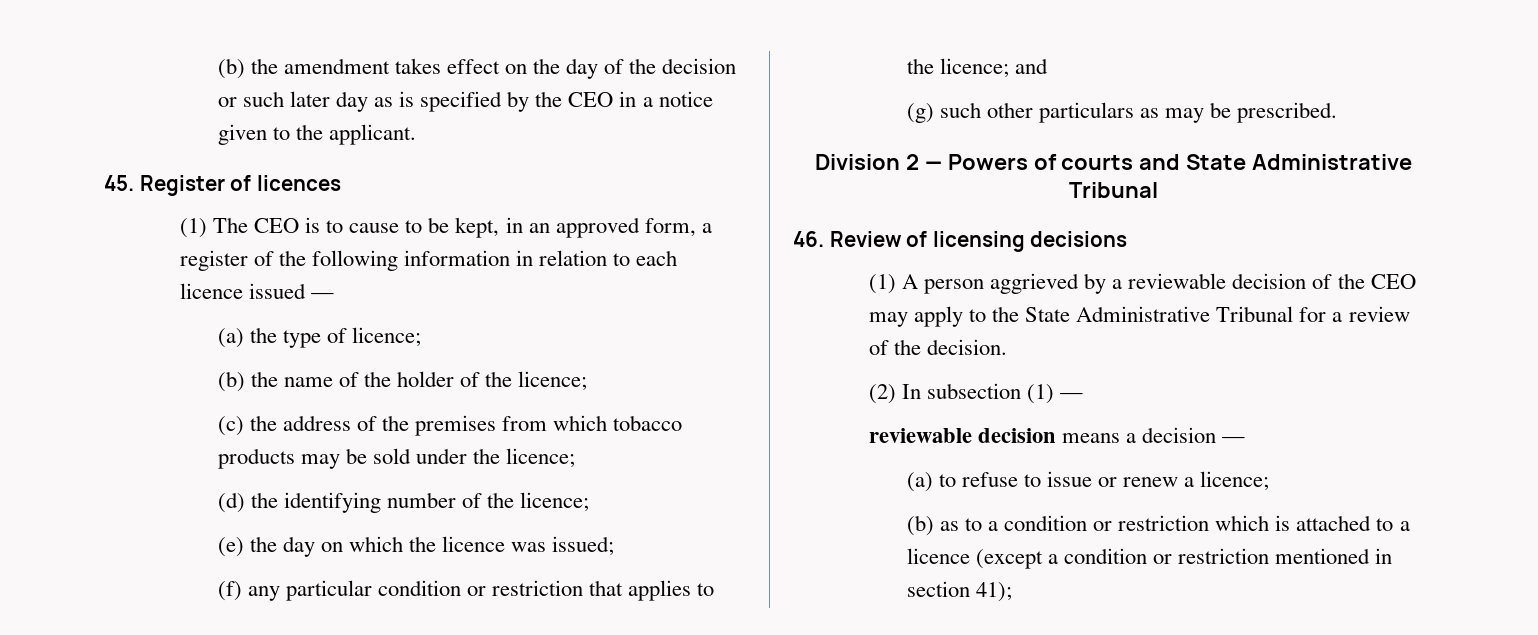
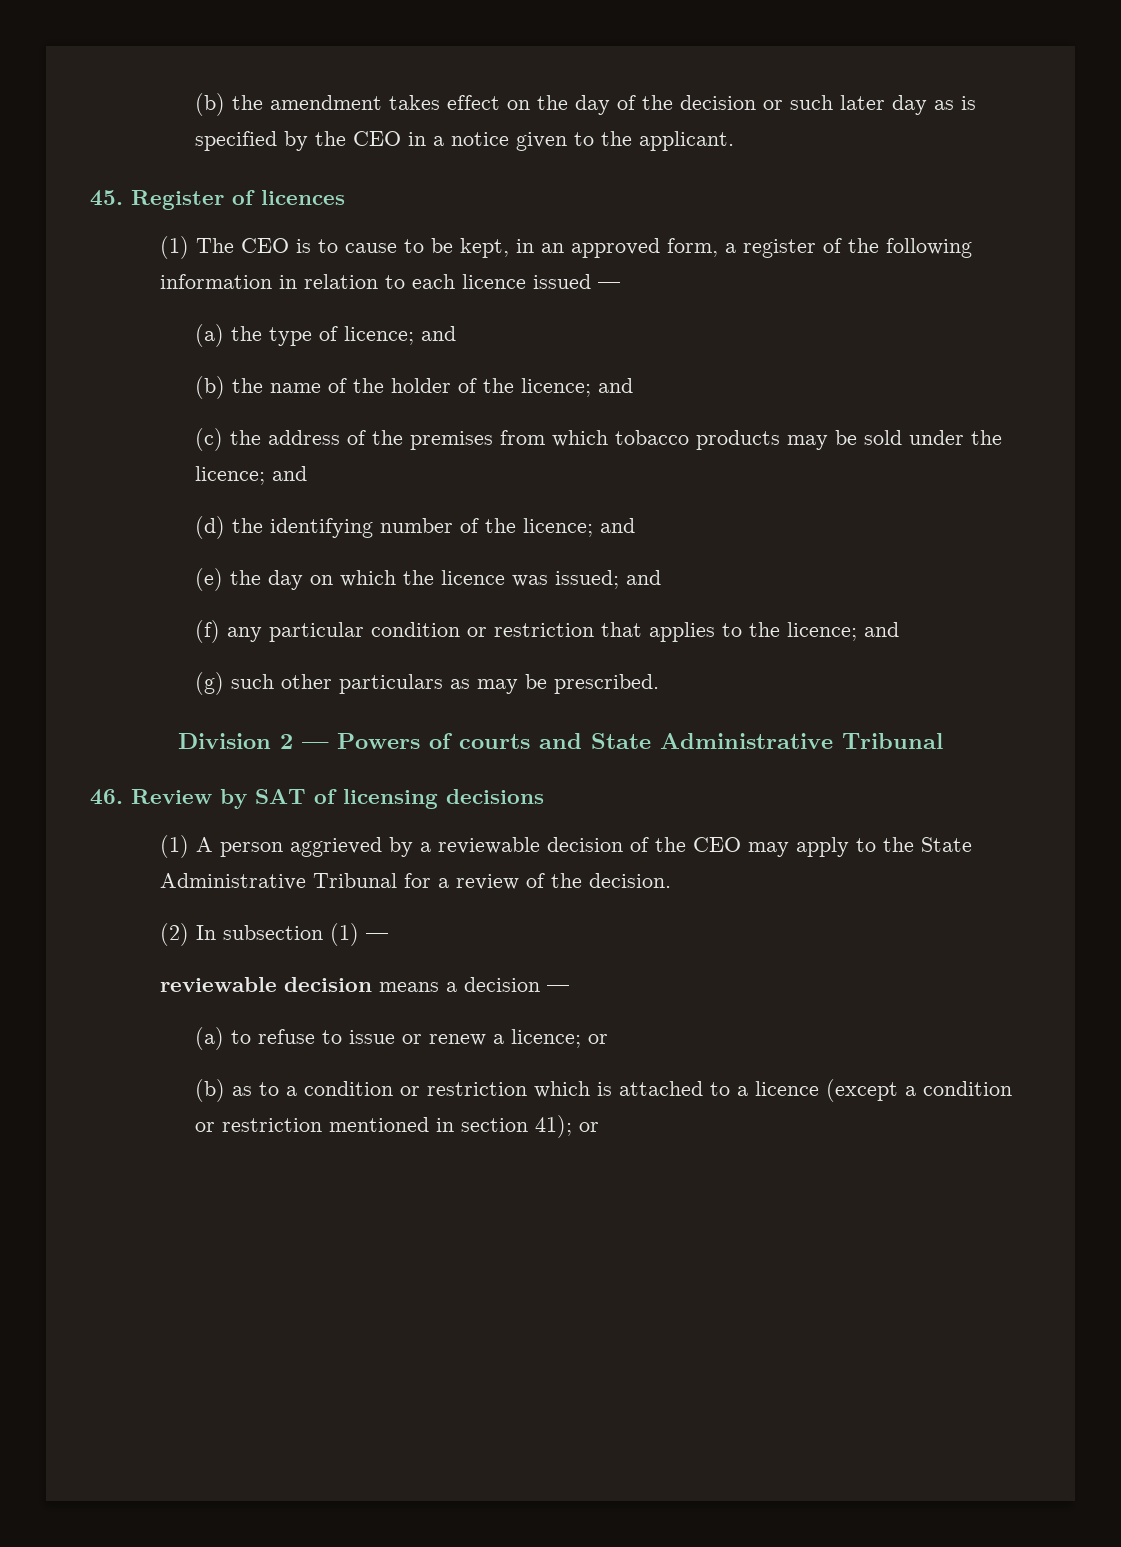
- (a) the type of licence;
+ (a) the type of licence; and
- (b) the name of the holder of the licence;
+ (b) the name of the holder of the licence; and
- (c) the address of the premises from which tobacco products may be sold under the licence;
+ (c) the address of the premises from which tobacco products may be sold under the licence; and
- (d) the identifying number of the licence;
+ (d) the identifying number of the licence; and
- (e) the day on which the licence was issued;
+ (e) the day on which the licence was issued; and
- 46. Review of licensing decisions
+ 46. Review by SAT of licensing decisions
- (a) to refuse to issue or renew a licence;
+ (a) to refuse to issue or renew a licence; or
- (b) as to a condition or restriction which is attached to a licence (except a condition or restriction mentioned in section 41);
+ (b) as to a condition or restriction which is attached to a licence (except a condition or restriction mentioned in section 41); or

